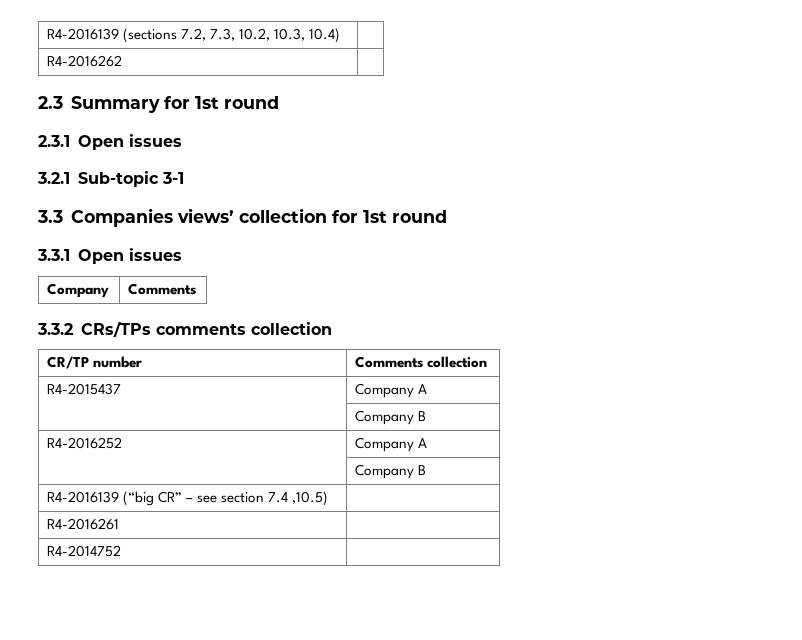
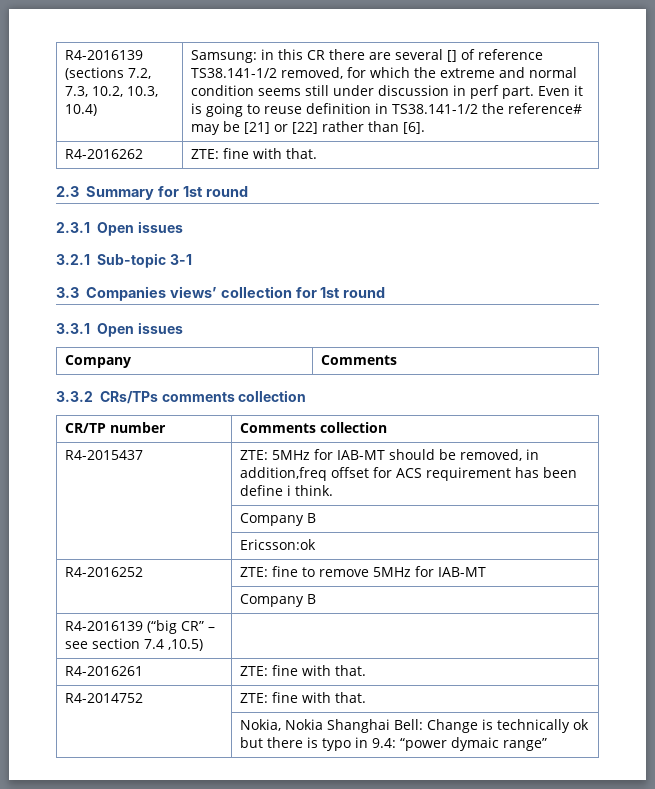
- R4-2016262 |
+ Samsung: in this CR there are several [] of reference TS38.141-1/2 removed, for which the extreme and normal condition seems still under discussion in perf part. Even it is going to reuse definition in TS38.141-1/2 the reference# may be [21] or [22] rather than [6].
+ R4-2016262 | ZTE: fine with that.
- R4-2015437 | Company A
+ R4-2015437 | ZTE: 5MHz for IAB-MT should be removed, in addition,freq offset for ACS requirement has been define i think.
  | Company B
+ | Ericsson:ok
- R4-2016252 | Company A
+ R4-2016252 | ZTE: fine to remove 5MHz for IAB-MT
- R4-2016261 |
- R4-2014752 |
+ R4-2016261 | ZTE: fine with that.
+ R4-2014752 | ZTE: fine with that.
+ | Nokia, Nokia Shanghai Bell: Change is technically ok but there is typo in 9.4: “power dymaic range”

